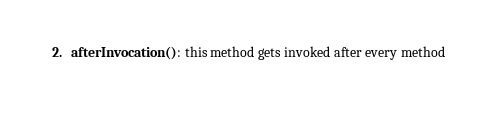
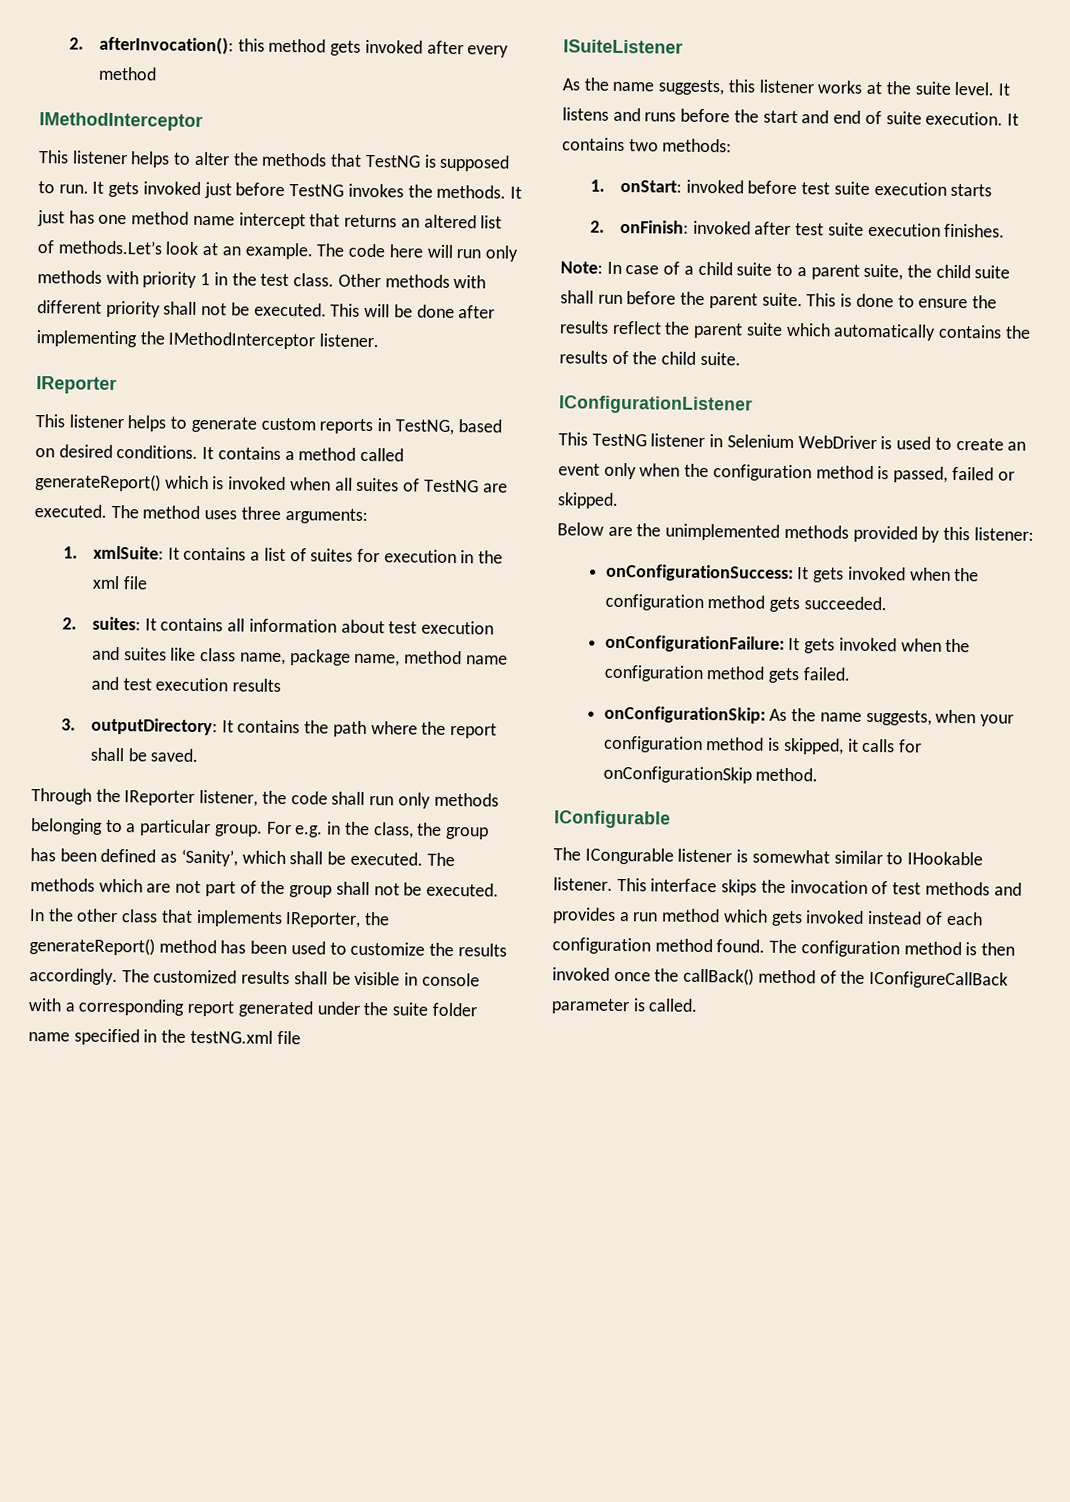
  2. afterInvocation(): this method gets invoked after every method
+ IMethodInterceptor
+ This listener helps to alter the methods that TestNG is supposed to run. It gets invoked just before TestNG invokes the methods. It just has one method name intercept that returns an altered list of methods.Let’s look at an example. The code here will run only methods with priority 1 in the test class. Other methods with different priority shall not be executed. This will be done after implementing the IMethodInterceptor listener.
+ IReporter
+ This listener helps to generate custom reports in TestNG, based on desired conditions. It contains a method called generateReport() which is invoked when all suites of TestNG are executed. The method uses three arguments:
+ 1. xmlSuite: It contains a list of suites for execution in the xml file
+ 2. suites: It contains all information about test execution and suites like class name, package name, method name and test execution results
+ 3. outputDirectory: It contains the path where the report shall be saved.
+ Through the IReporter listener, the code shall run only methods belonging to a particular group. For e.g. in the class, the group has been defined as ‘Sanity’, which shall be executed. The methods which are not part of the group shall not be executed. In the other class that implements IReporter, the generateReport() method has been used to customize the results accordingly. The customized results shall be visible in console with a corresponding report generated under the suite folder name specified in the testNG.xml file
+ ISuiteListener
+ As the name suggests, this listener works at the suite level. It listens and runs before the start and end of suite execution. It contains two methods:
+ 1. onStart: invoked before test suite execution starts
+ 2. onFinish: invoked after test suite execution finishes.
+ Note: In case of a child suite to a parent suite, the child suite shall run before the parent suite. This is done to ensure the results reflect the parent suite which automatically contains the results of the child suite.
+ IConfigurationListener
+ This TestNG listener in Selenium WebDriver is used to create an event only when the configuration method is passed, failed or skipped.
+ Below are the unimplemented methods provided by this listener:
+ onConfigurationSuccess: It gets invoked when the configuration method gets succeeded.
+ onConfigurationFailure: It gets invoked when the configuration method gets failed.
+ onConfigurationSkip: As the name suggests, when your configuration method is skipped, it calls for onConfigurationSkip method.
+ IConfigurable
+ The ICongurable listener is somewhat similar to IHookable listener. This interface skips the invocation of test methods and provides a run method which gets invoked instead of each configuration method found. The configuration method is then invoked once the callBack() method of the IConfigureCallBack parameter is called.

